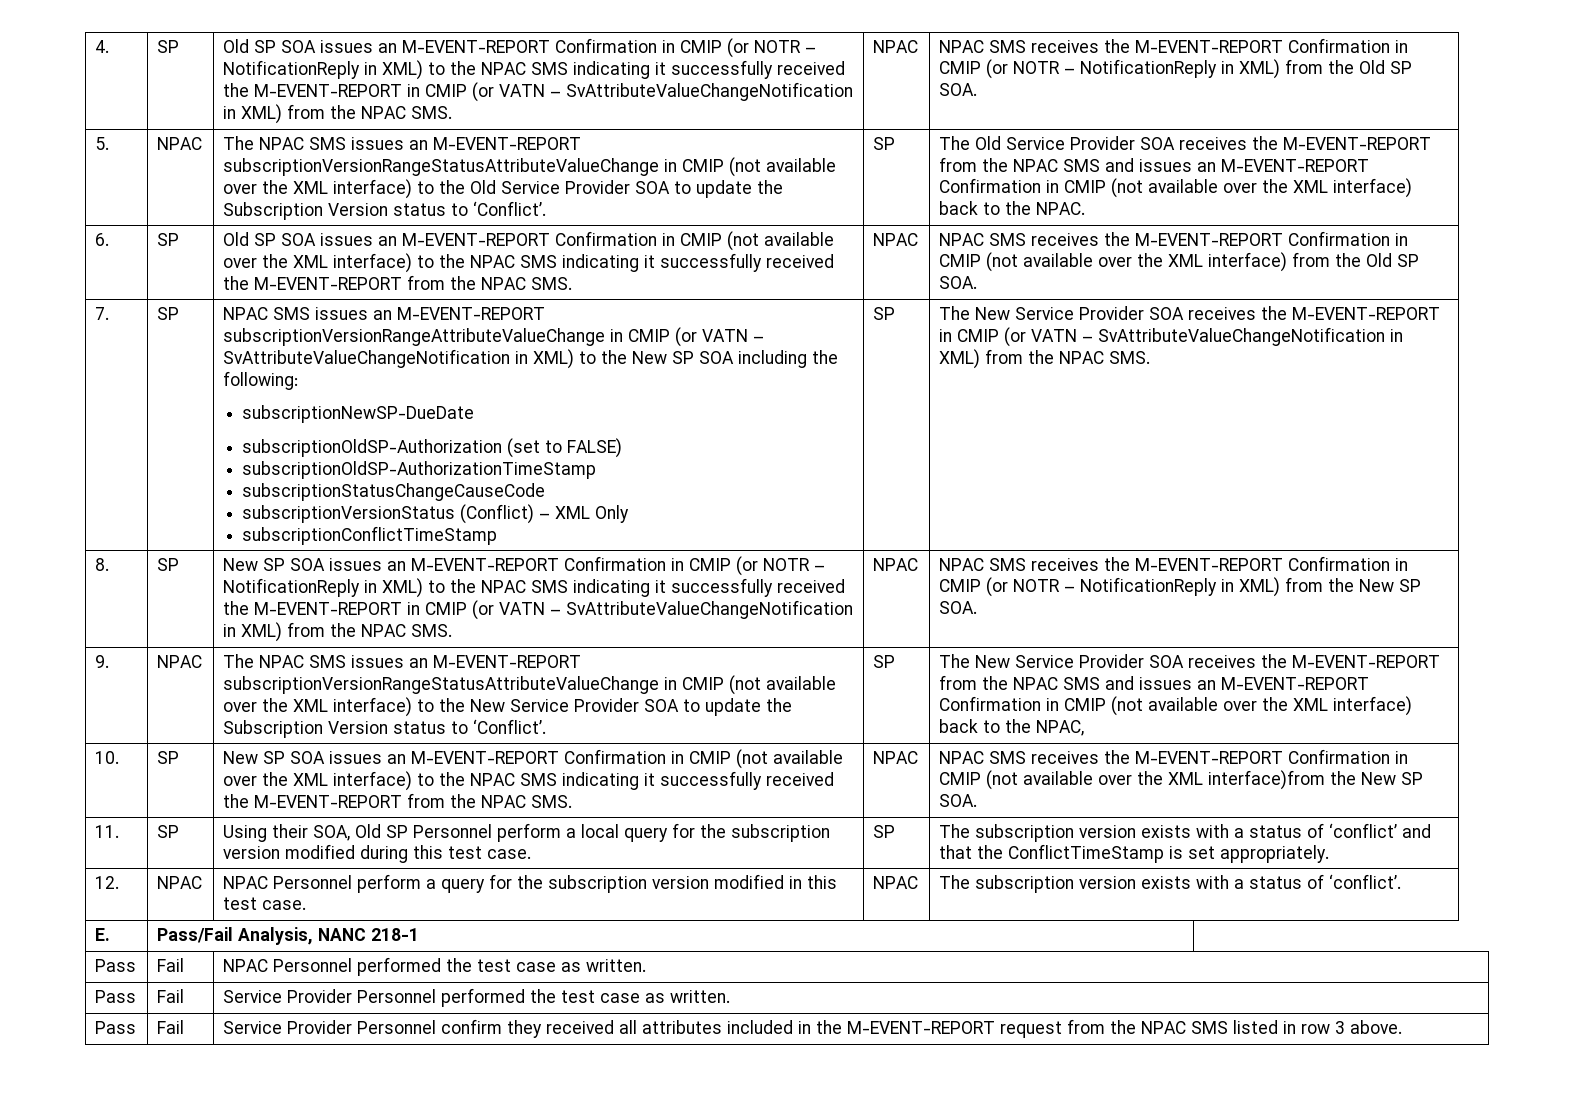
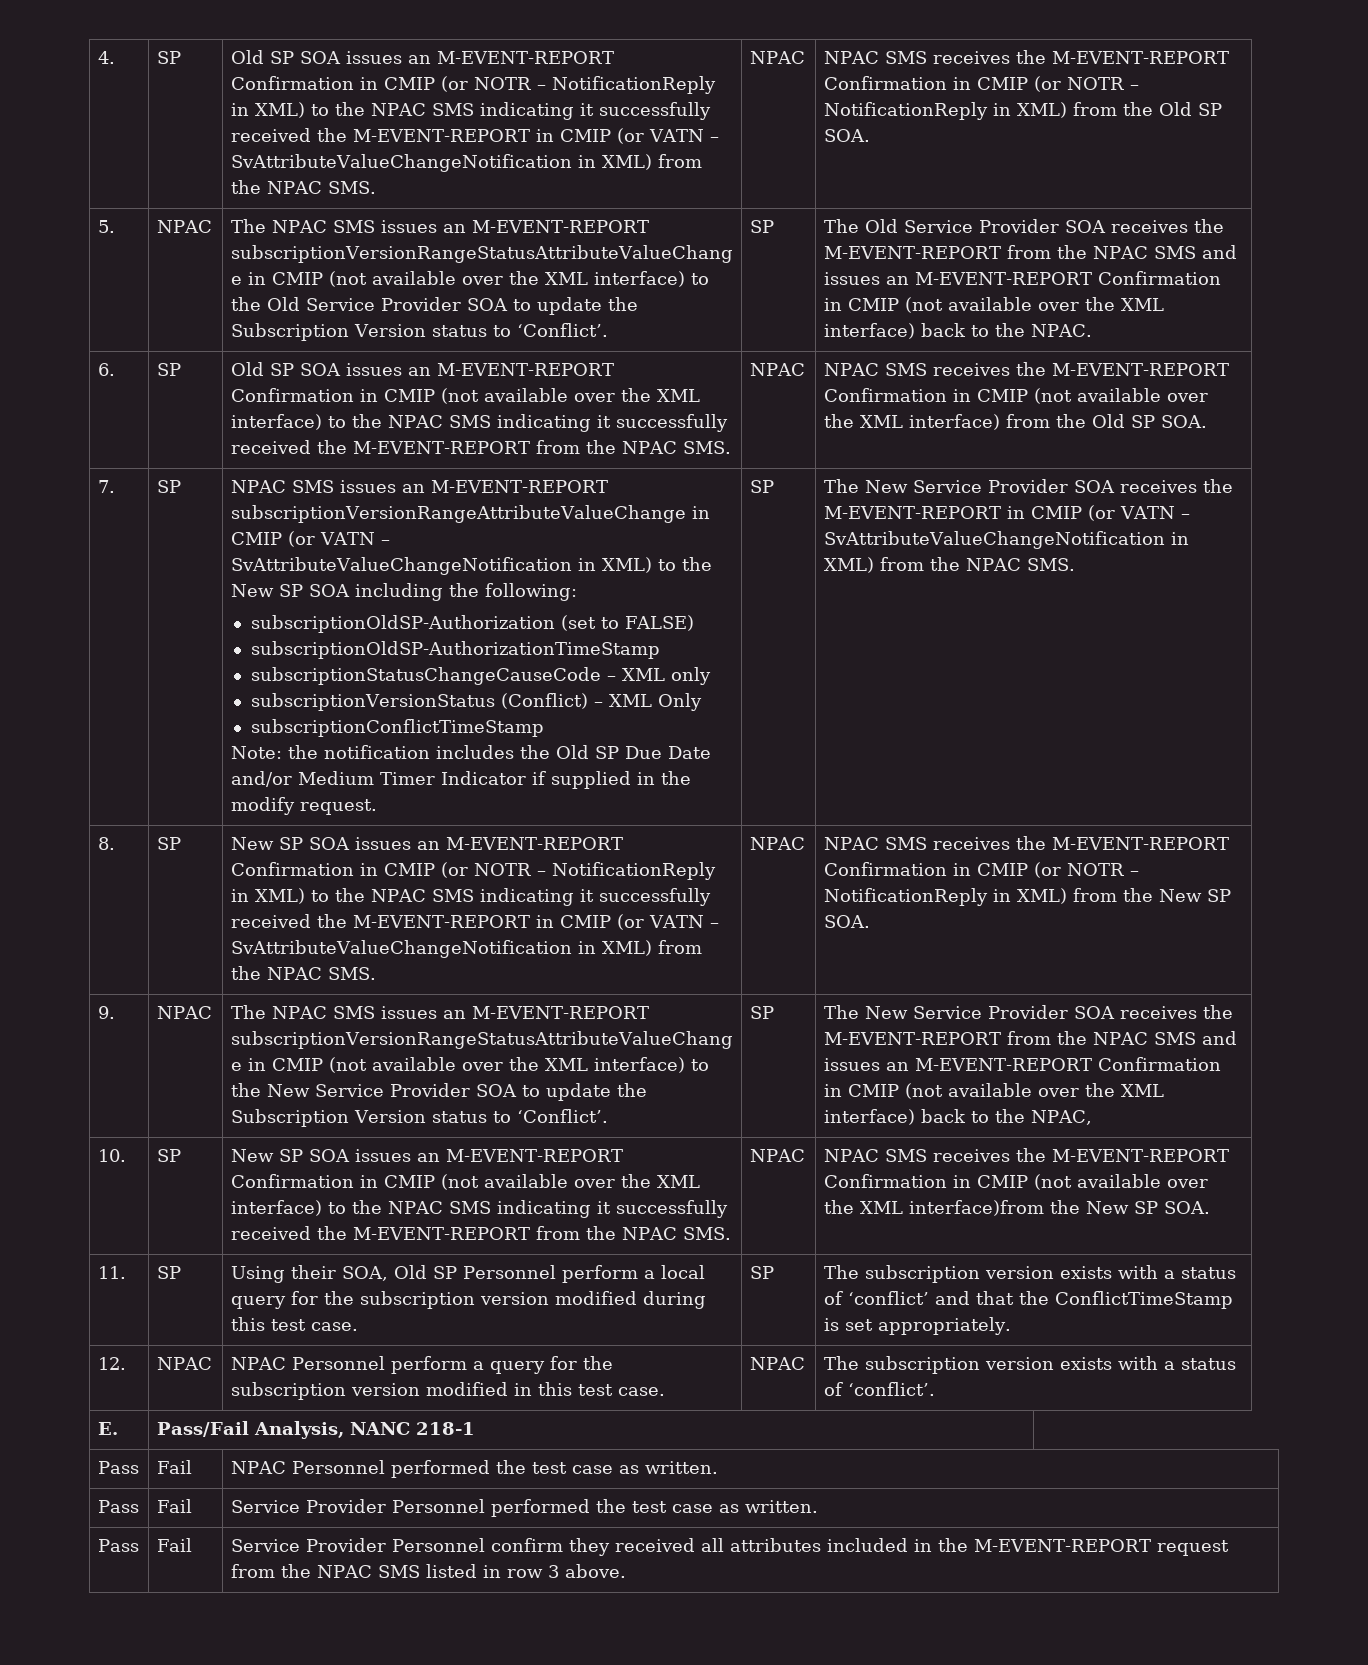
- subscriptionNewSP-DueDate
- subscriptionStatusChangeCauseCode
+ subscriptionStatusChangeCauseCode – XML only
+ Note: the notification includes the Old SP Due Date and/or Medium Timer Indicator if supplied in the modify request.

